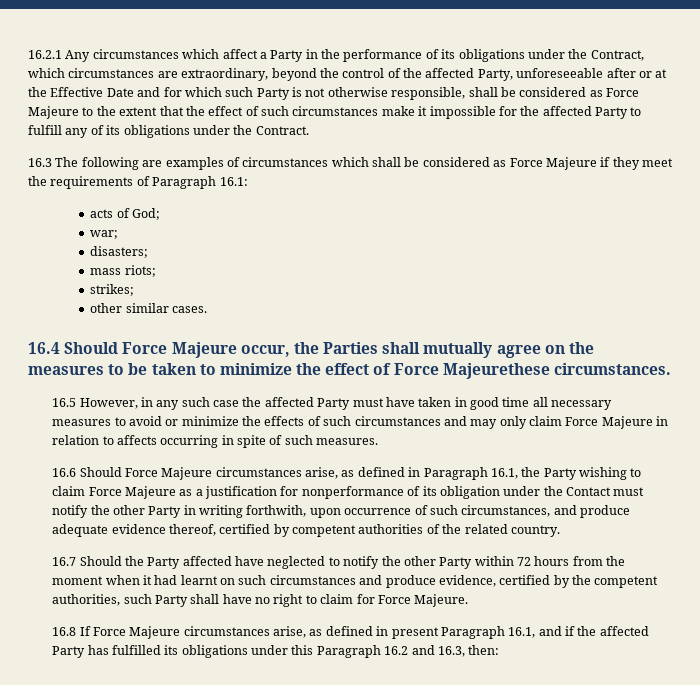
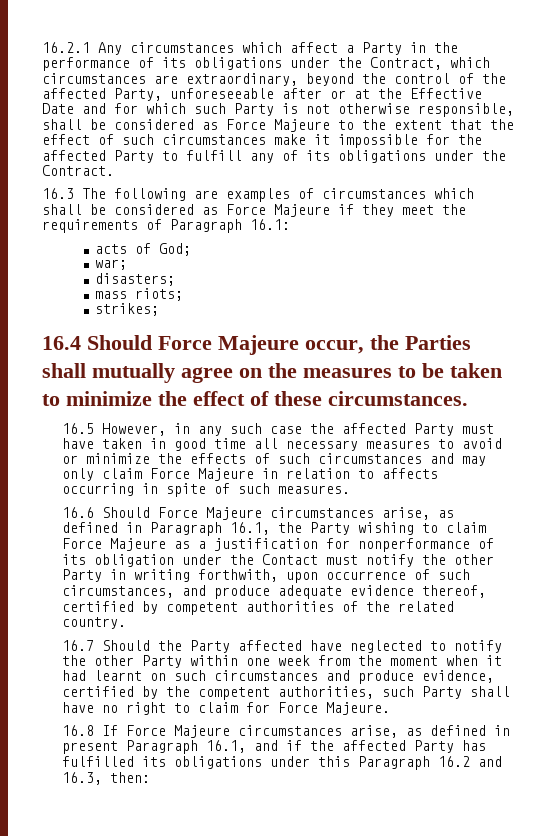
- other similar cases.
- 16.4 Should Force Majeure occur, the Parties shall mutually agree on the measures to be taken to minimize the effect of Force Majeurethese circumstances.
+ 16.4 Should Force Majeure occur, the Parties shall mutually agree on the measures to be taken to minimize the effect of these circumstances.
- 16.7 Should the Party affected have neglected to notify the other Party within 72 hours from the moment when it had learnt on such circumstances and produce evidence, certified by the competent authorities, such Party shall have no right to claim for Force Majeure.
+ 16.7 Should the Party affected have neglected to notify the other Party within one week from the moment when it had learnt on such circumstances and produce evidence, certified by the competent authorities, such Party shall have no right to claim for Force Majeure.

